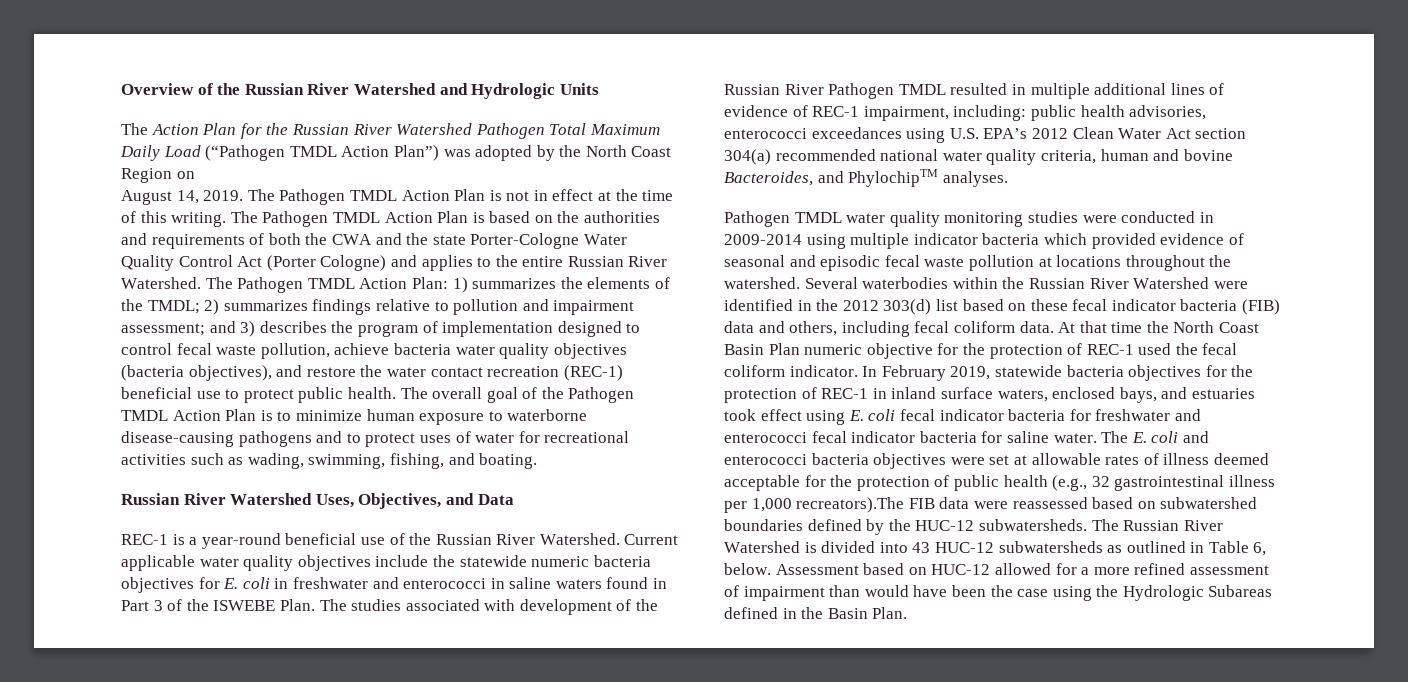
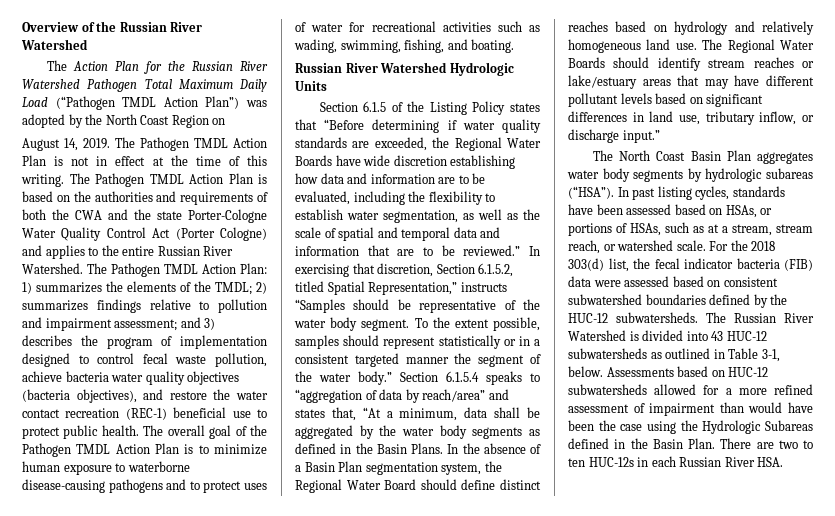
- Overview of the Russian River Watershed and Hydrologic Units
+ Overview of the Russian River Watershed
- Russian River Watershed Uses, Objectives, and Data
- REC-1 is a year-round beneficial use of the Russian River Watershed. Current applicable water quality objectives include the statewide numeric bacteria objectives for E. coli in freshwater and enterococci in saline waters found in Part 3 of the ISWEBE Plan. The studies associated with development of the Russian River Pathogen TMDL resulted in multiple additional lines of evidence of REC-1 impairment, including: public health advisories, enterococci exceedances using U.S. EPA’s 2012 Clean Water Act section 304(a) recommended national water quality criteria, human and bovine Bacteroides, and PhylochipTM analyses.
- Pathogen TMDL water quality monitoring studies were conducted in 2009-2014 using multiple indicator bacteria which provided evidence of seasonal and episodic fecal waste pollution at locations throughout the watershed. Several waterbodies within the Russian River Watershed were identified in the 2012 303(d) list based on these fecal indicator bacteria (FIB) data and others, including fecal coliform data. At that time the North Coast Basin Plan numeric objective for the protection of REC-1 used the fecal coliform indicator. In February 2019, statewide bacteria objectives for the protection of REC-1 in inland surface waters, enclosed bays, and estuaries took effect using E. coli fecal indicator bacteria for freshwater and enterococci fecal indicator bacteria for saline water. The E. coli and enterococci bacteria objectives were set at allowable rates of illness deemed acceptable for the protection of public health (e.g., 32 gastrointestinal illness per 1,000 recreators).The FIB data were reassessed based on subwatershed boundaries defined by the HUC-12 subwatersheds.
+ Russian River Watershed Hydrologic Units
+ Section 6.1.5 of the Listing Policy states that “Before determining if water quality standards are exceeded, the Regional Water Boards have wide discretion establishing how data and information are to be evaluated, including the flexibility to establish water segmentation, as well as the scale of spatial and temporal data and information that are to be reviewed.” In exercising that discretion, Section 6.1.5.2, titled Spatial Representation,” instructs “Samples should be representative of the water body segment. To the extent possible, samples should represent statistically or in a consistent targeted manner the segment of the water body.” Section 6.1.5.4 speaks to “aggregation of data by reach/area” and states that, “At a minimum, data shall be aggregated by the water body segments as defined in the Basin Plans. In the absence of a Basin Plan segmentation system, the Regional Water Board should define distinct reaches based on hydrology and relatively homogeneous land use. The Regional Water Boards should identify stream reaches or lake/estuary areas that may have different pollutant levels based on significant differences in land use, tributary inflow, or discharge input.”
+ The North Coast Basin Plan aggregates water body segments by hydrologic subareas (“HSA”). In past listing cycles, standards have been assessed based on HSAs, or portions of HSAs, such as at a stream, stream reach, or watershed scale. For the 2018 303(d) list, the fecal indicator bacteria (FIB) data were assessed based on consistent subwatershed boundaries defined by the HUC-12 subwatersheds.
- The Russian River Watershed is divided into 43 HUC-12 subwatersheds as outlined in Table 6, below. Assessment based on HUC-12 allowed for a more refined assessment of impairment than would have been the case using the Hydrologic Subareas defined in the Basin Plan.
+ The Russian River Watershed is divided into 43 HUC-12 subwatersheds as outlined in Table 3-1, below. Assessments based on HUC-12 subwatersheds allowed for a more refined assessment of impairment than would have been the case using the Hydrologic Subareas defined in the Basin Plan.
+ There are two to ten HUC-12s in each Russian River HSA.

